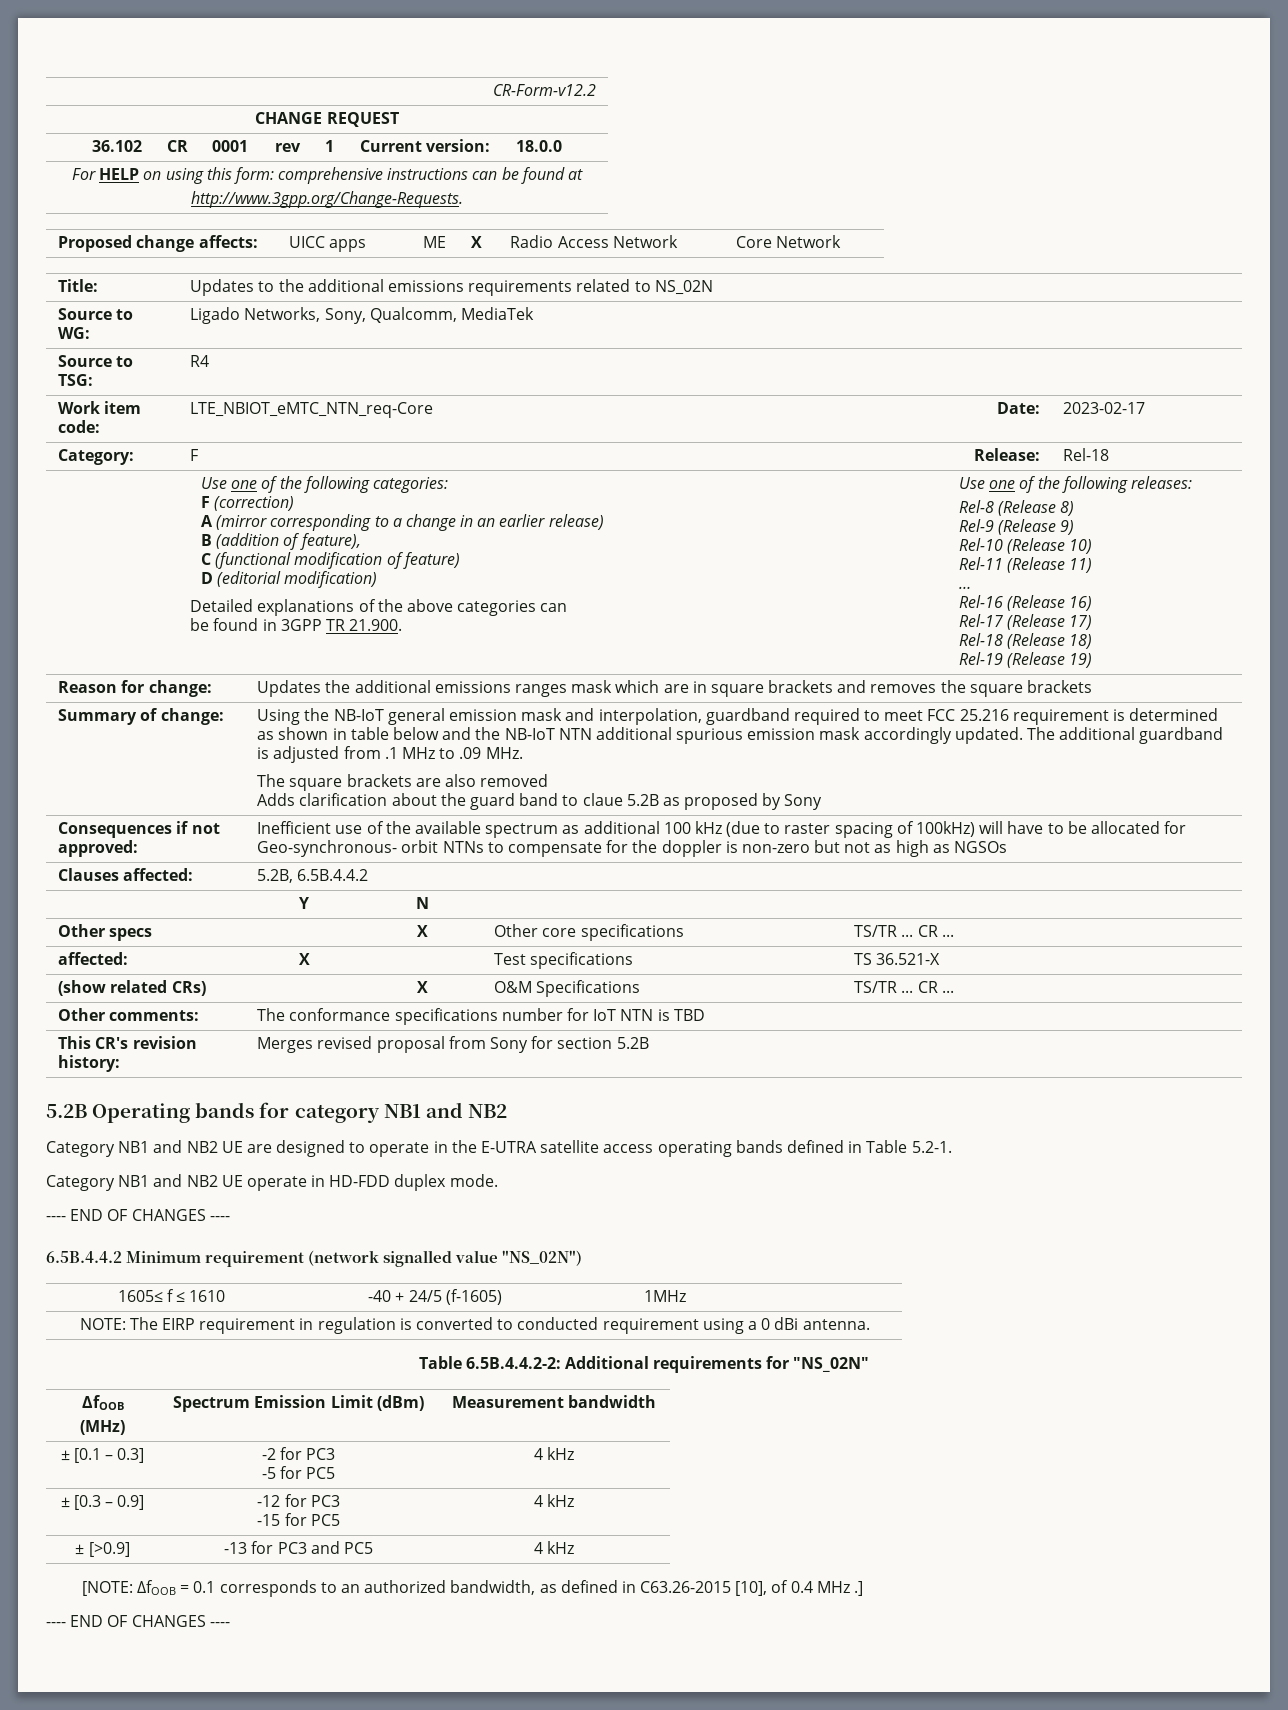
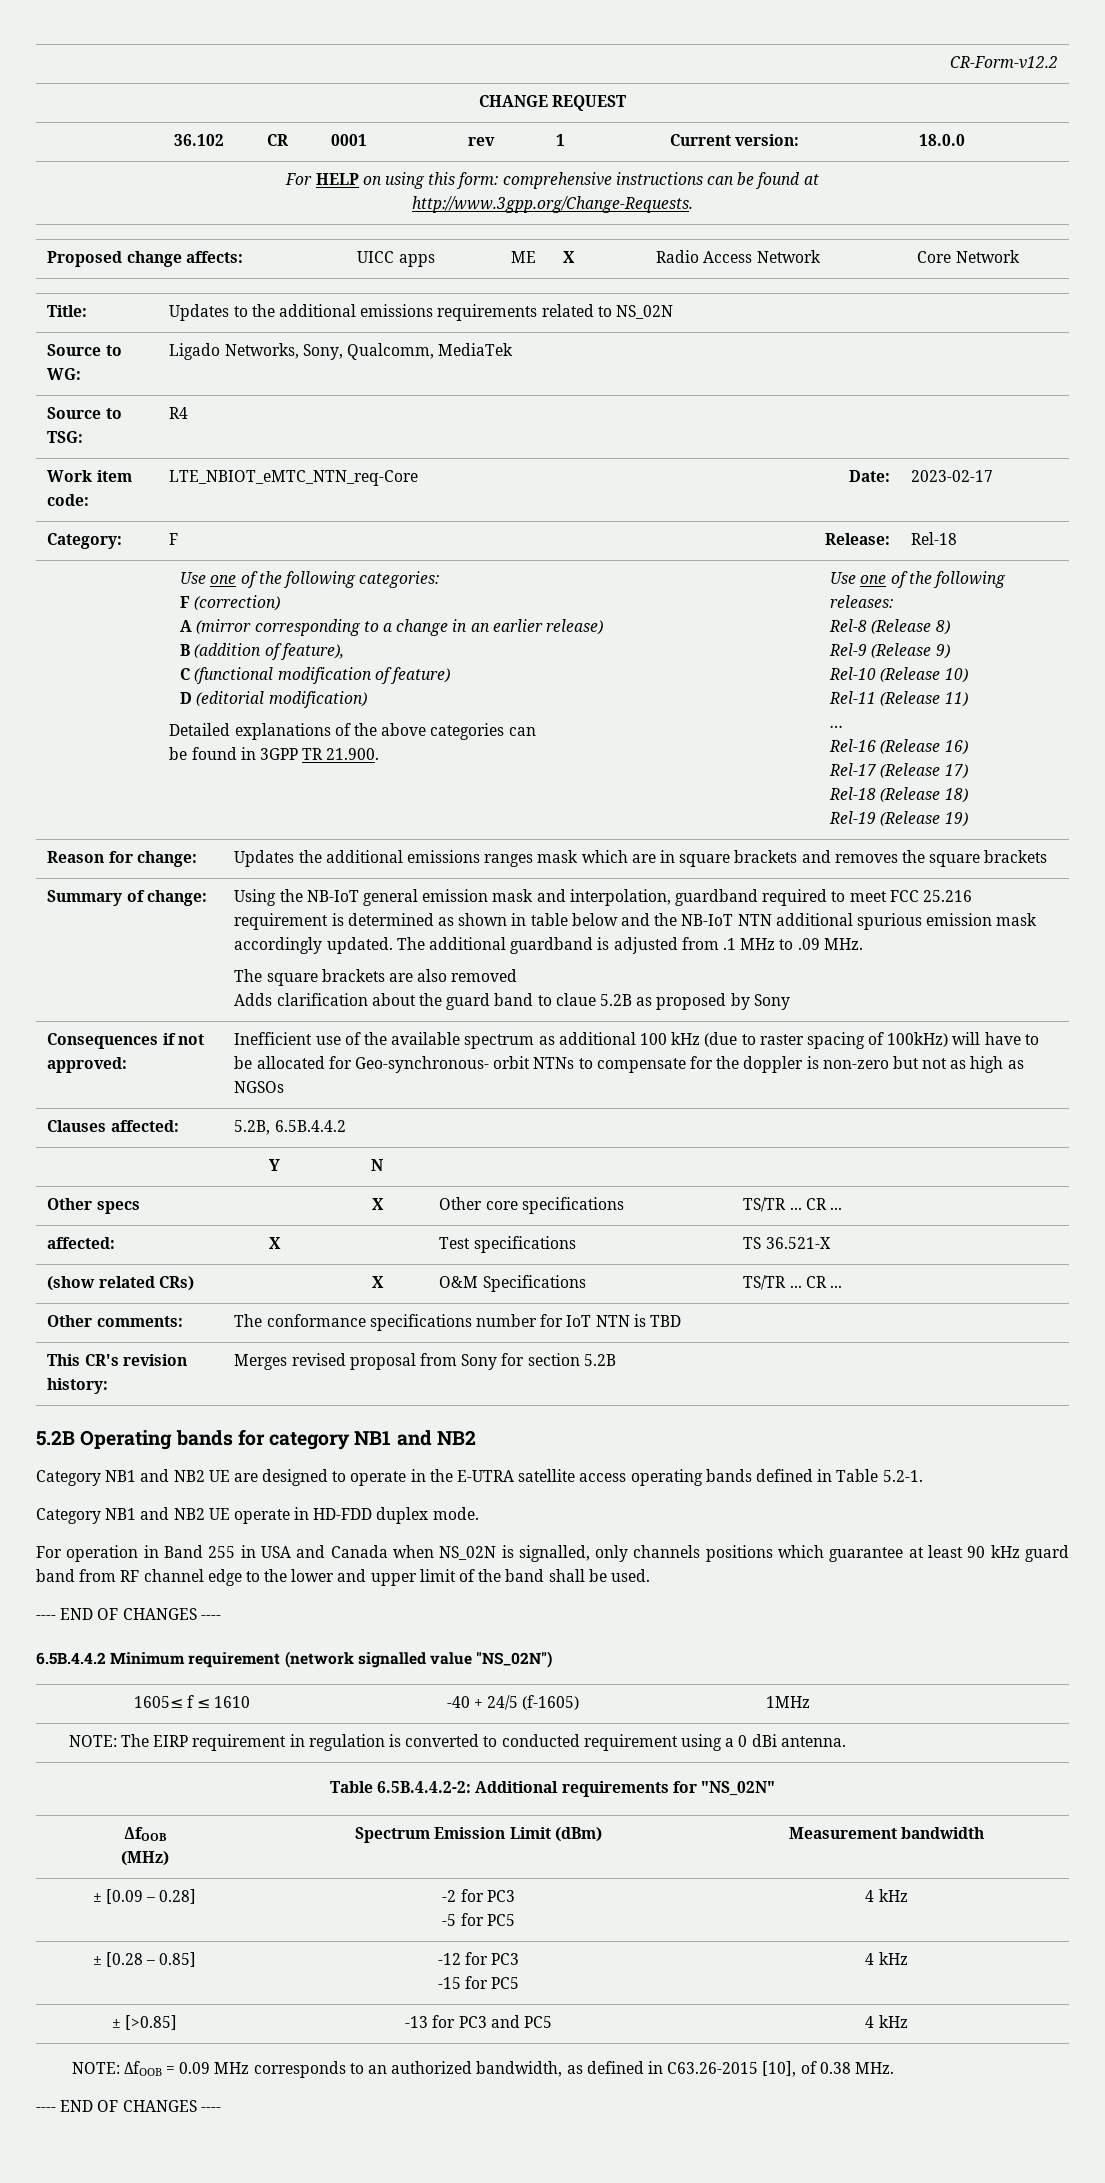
+ For operation in Band 255 in USA and Canada when NS_02N is signalled, only channels positions which guarantee at least 90 kHz guard band from RF channel edge to the lower and upper limit of the band shall be used.
- ± [0.1 – 0.3] | -2 for PC3
+ ± [0.09 – 0.28] | -2 for PC3
- ± [0.3 – 0.9] | -12 for PC3
+ ± [0.28 – 0.85] | -12 for PC3
- ± [>0.9] | -13 for PC3 and PC5 | 4 kHz
+ ± [>0.85] | -13 for PC3 and PC5 | 4 kHz
- [NOTE: ΔfOOB = 0.1 corresponds to an authorized bandwidth, as defined in C63.26-2015 [10], of 0.4 MHz .]
+ NOTE: ΔfOOB = 0.09 MHz corresponds to an authorized bandwidth, as defined in C63.26-2015 [10], of 0.38 MHz.

